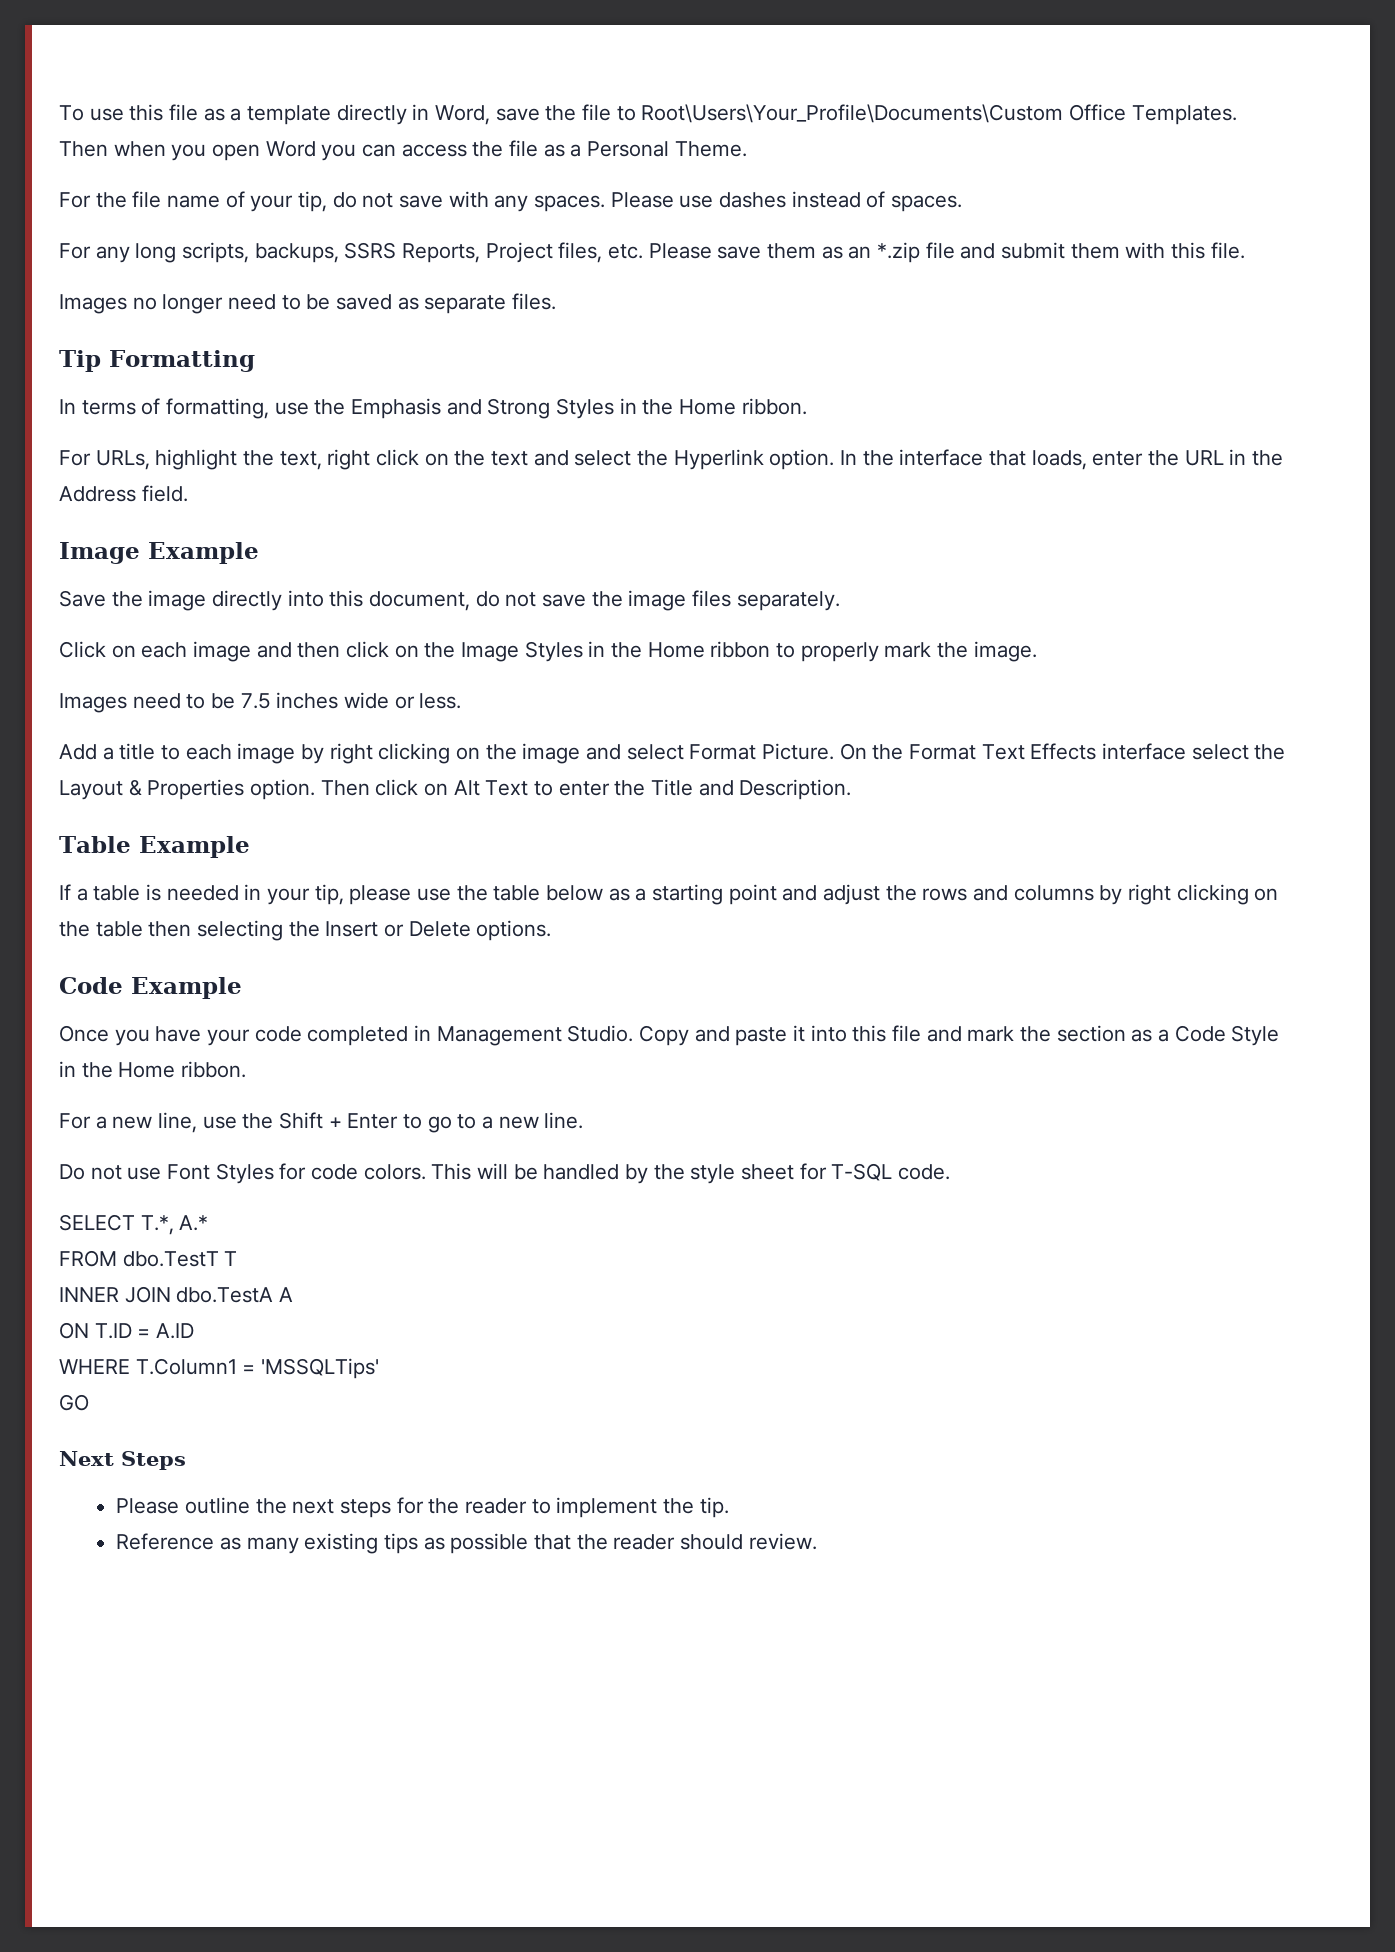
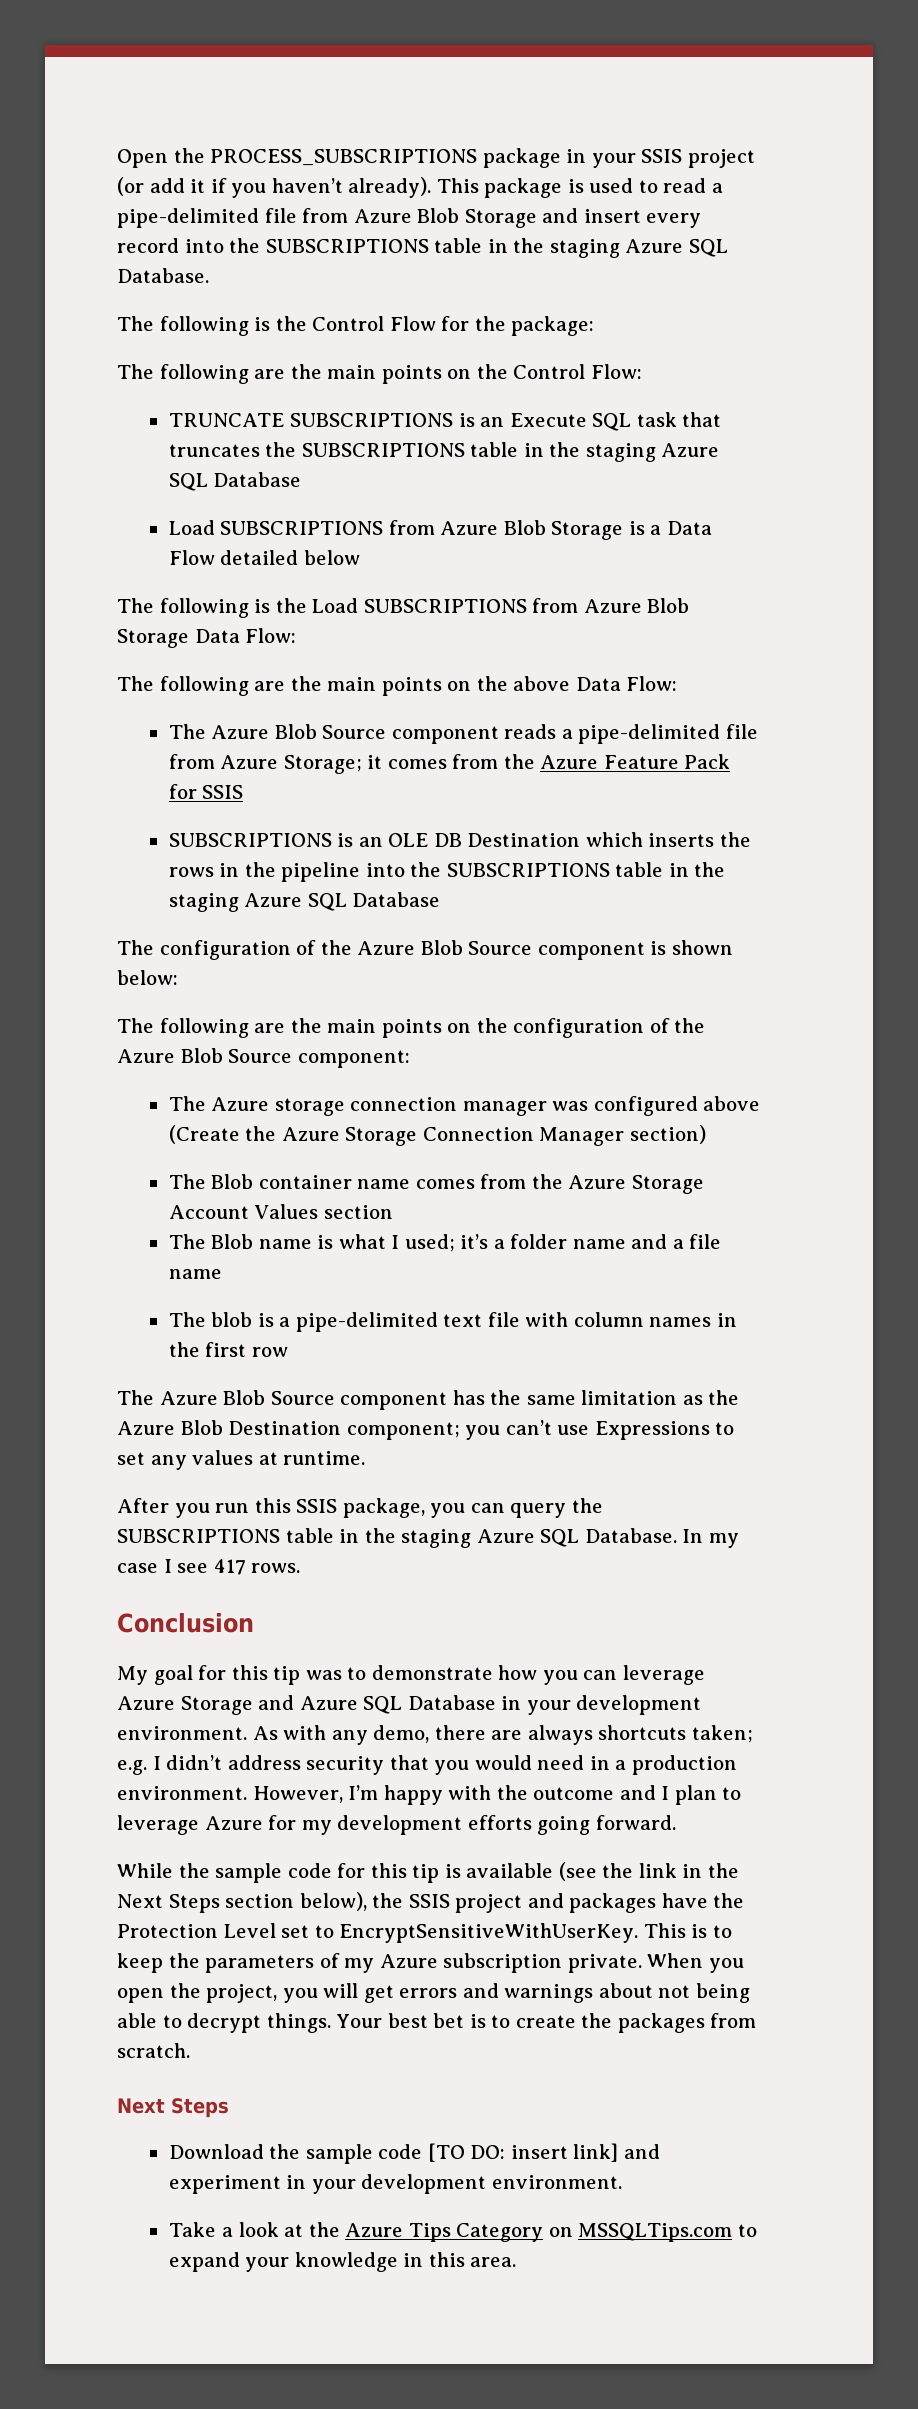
- To use this file as a template directly in Word, save the file to Root\Users\Your_Profile\Documents\Custom Office Templates. Then when you open Word you can access the file as a Personal Theme.
- For the file name of your tip, do not save with any spaces. Please use dashes instead of spaces.
- For any long scripts, backups, SSRS Reports, Project files, etc. Please save them as an *.zip file and submit them with this file.
- Images no longer need to be saved as separate files.
- Tip Formatting
- In terms of formatting, use the Emphasis and Strong Styles in the Home ribbon.
- For URLs, highlight the text, right click on the text and select the Hyperlink option. In the interface that loads, enter the URL in the Address field.
- Image Example
- Save the image directly into this document, do not save the image files separately.
- Click on each image and then click on the Image Styles in the Home ribbon to properly mark the image.
- Images need to be 7.5 inches wide or less.
- Add a title to each image by right clicking on the image and select Format Picture. On the Format Text Effects interface select the Layout & Properties option. Then click on Alt Text to enter the Title and Description.
- Table Example
- If a table is needed in your tip, please use the table below as a starting point and adjust the rows and columns by right clicking on the table then selecting the Insert or Delete options.
- Code Example
- Once you have your code completed in Management Studio. Copy and paste it into this file and mark the section as a Code Style in the Home ribbon.
- For a new line, use the Shift + Enter to go to a new line.
- Do not use Font Styles for code colors. This will be handled by the style sheet for T-SQL code.
- SELECT T.*, A.*
- FROM dbo.TestT T
- INNER JOIN dbo.TestA A
- ON T.ID = A.ID
- WHERE T.Column1 = 'MSSQLTips'
- GO
+ Open the PROCESS_SUBSCRIPTIONS package in your SSIS project (or add it if you haven’t already). This package is used to read a pipe-delimited file from Azure Blob Storage and insert every record into the SUBSCRIPTIONS table in the staging Azure SQL Database.
+ The following is the Control Flow for the package:
+ The following are the main points on the Control Flow:
+ TRUNCATE SUBSCRIPTIONS is an Execute SQL task that truncates the SUBSCRIPTIONS table in the staging Azure SQL Database
+ Load SUBSCRIPTIONS from Azure Blob Storage is a Data Flow detailed below
+ The following is the Load SUBSCRIPTIONS from Azure Blob Storage Data Flow:
+ The following are the main points on the above Data Flow:
+ The Azure Blob Source component reads a pipe-delimited file from Azure Storage; it comes from the Azure Feature Pack for SSIS
+ SUBSCRIPTIONS is an OLE DB Destination which inserts the rows in the pipeline into the SUBSCRIPTIONS table in the staging Azure SQL Database
+ The configuration of the Azure Blob Source component is shown below:
+ The following are the main points on the configuration of the Azure Blob Source component:
+ The Azure storage connection manager was configured above (Create the Azure Storage Connection Manager section)
+ The Blob container name comes from the Azure Storage Account Values section
+ The Blob name is what I used; it’s a folder name and a file name
+ The blob is a pipe-delimited text file with column names in the first row
+ The Azure Blob Source component has the same limitation as the Azure Blob Destination component; you can’t use Expressions to set any values at runtime.
+ After you run this SSIS package, you can query the SUBSCRIPTIONS table in the staging Azure SQL Database. In my case I see 417 rows.
+ Conclusion
+ My goal for this tip was to demonstrate how you can leverage Azure Storage and Azure SQL Database in your development environment. As with any demo, there are always shortcuts taken; e.g. I didn’t address security that you would need in a production environment. However, I’m happy with the outcome and I plan to leverage Azure for my development efforts going forward.
+ While the sample code for this tip is available (see the link in the Next Steps section below), the SSIS project and packages have the Protection Level set to EncryptSensitiveWithUserKey. This is to keep the parameters of my Azure subscription private. When you open the project, you will get errors and warnings about not being able to decrypt things. Your best bet is to create the packages from scratch.
  Next Steps
- Please outline the next steps for the reader to implement the tip.
- Reference as many existing tips as possible that the reader should review.
+ Download the sample code [TO DO: insert link] and experiment in your development environment.
+ Take a look at the Azure Tips Category on MSSQLTips.com to expand your knowledge in this area.

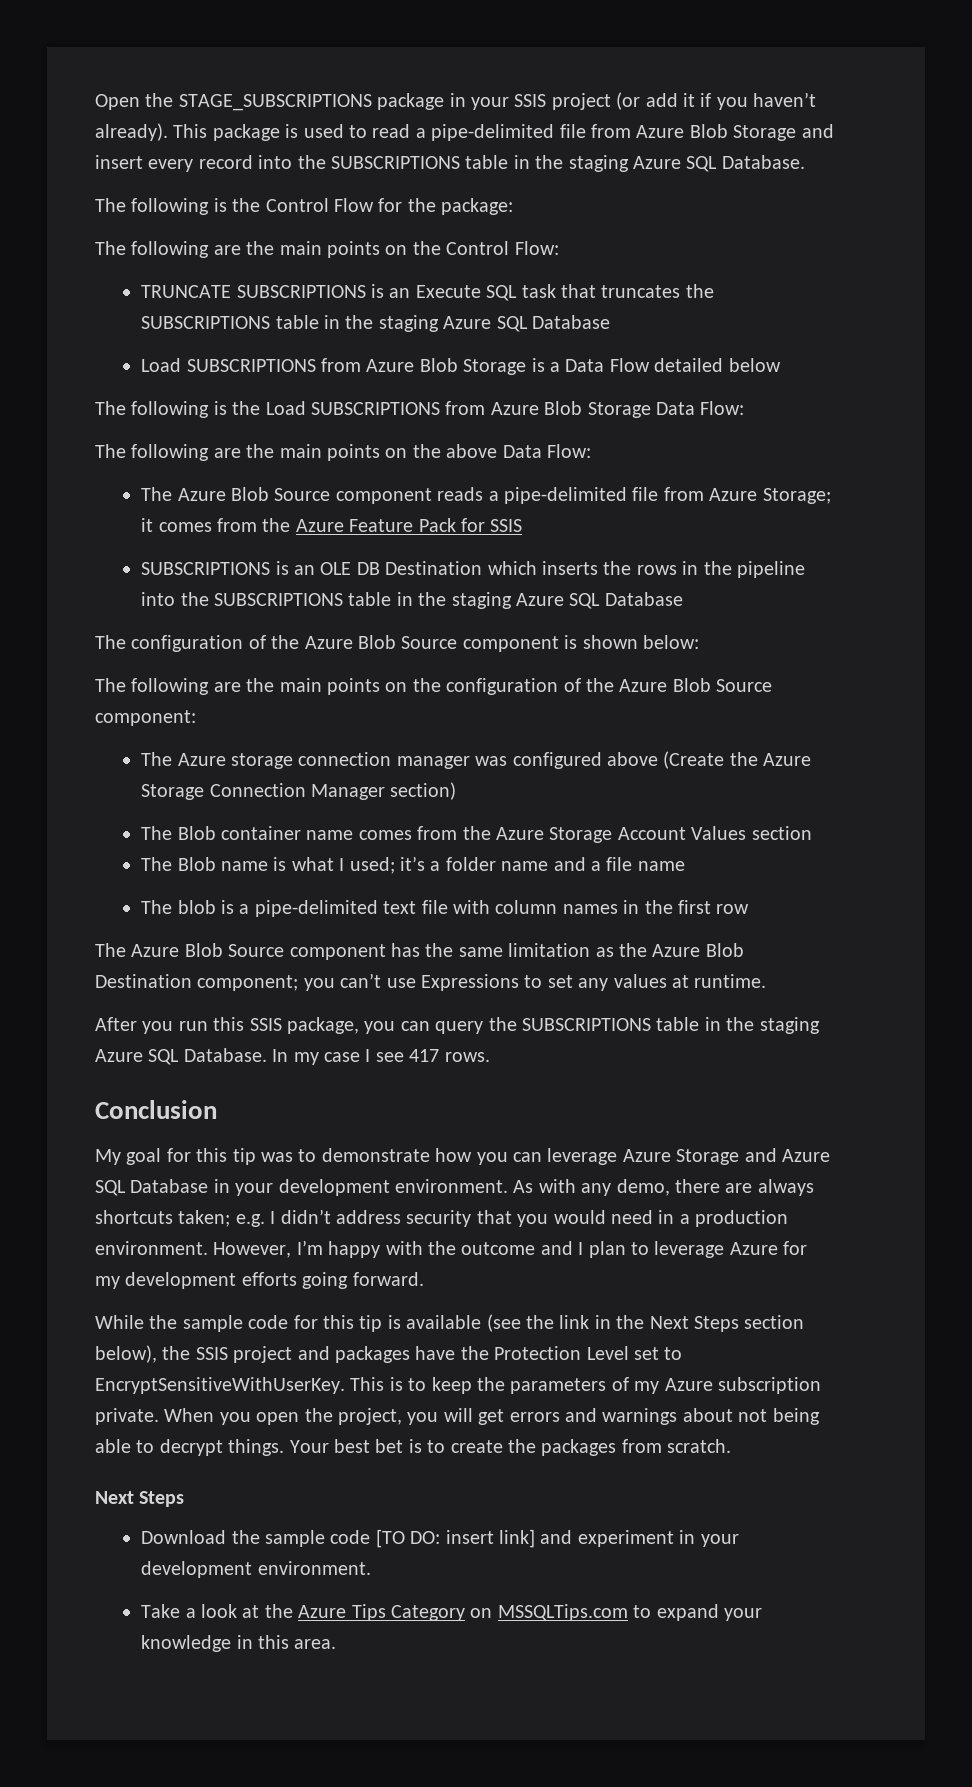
- Open the PROCESS_SUBSCRIPTIONS package in your SSIS project (or add it if you haven’t already).
+ Open the STAGE_SUBSCRIPTIONS package in your SSIS project (or add it if you haven’t already).

